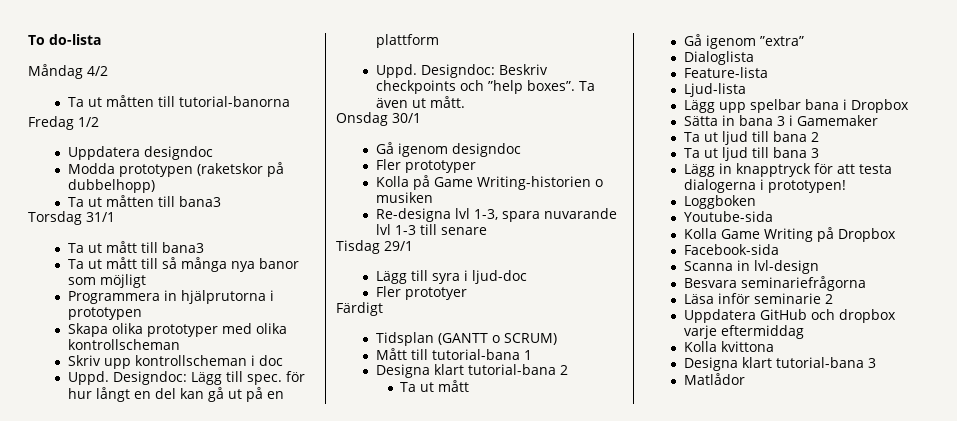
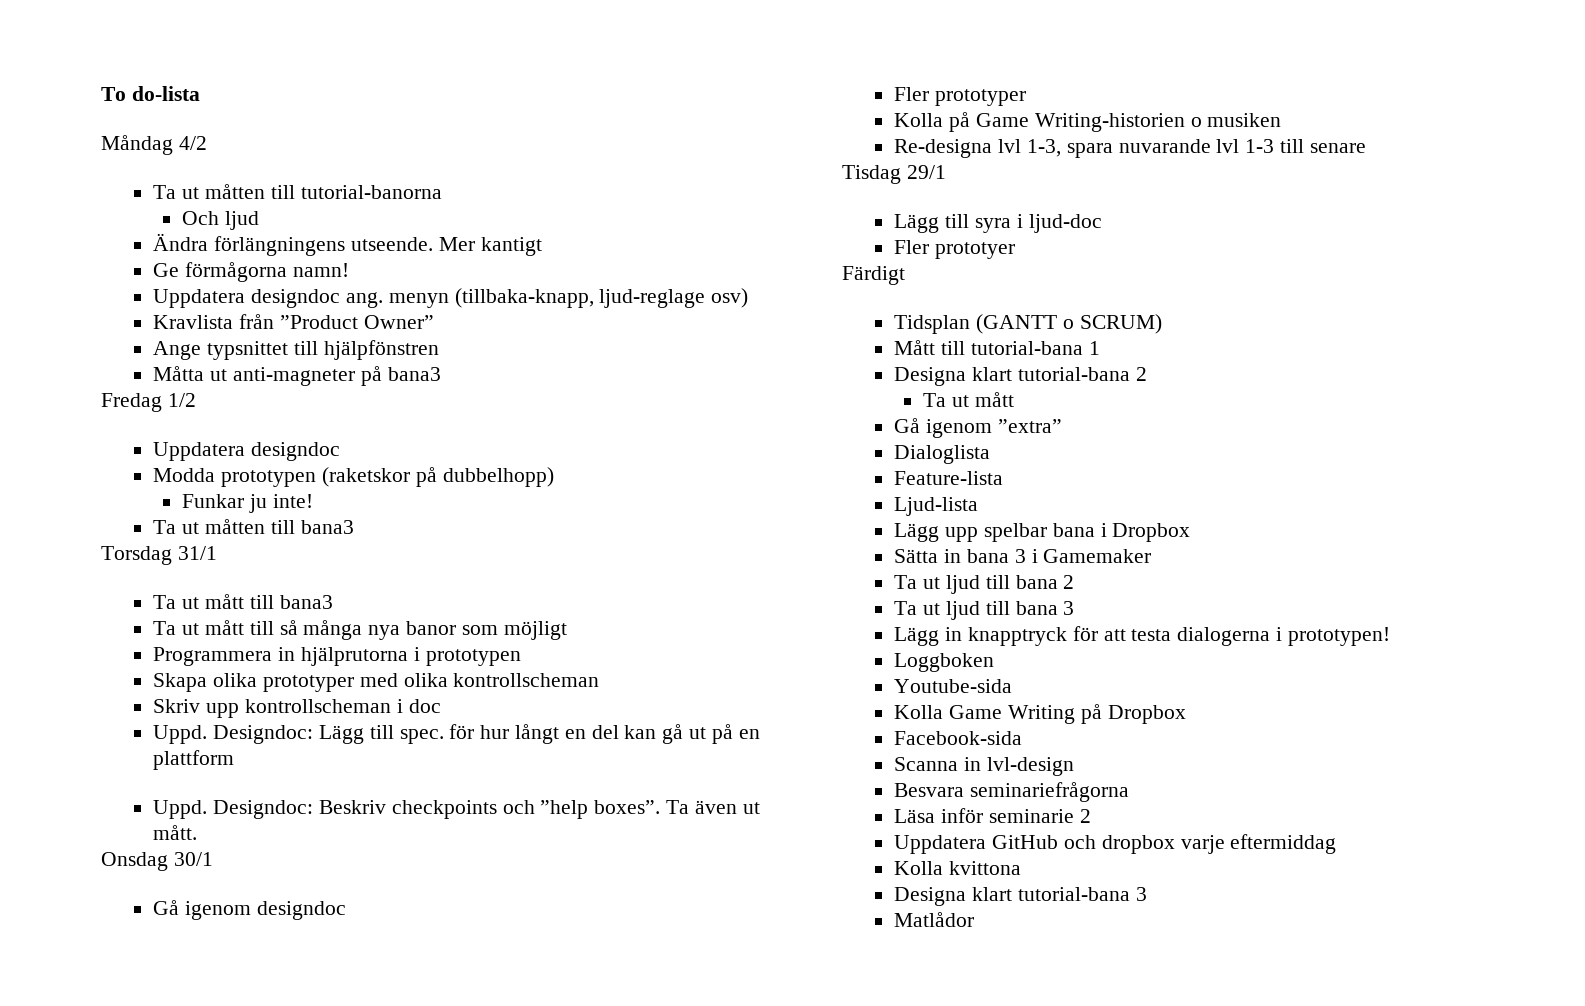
+ Och ljud
+ Ändra förlängningens utseende. Mer kantigt
+ Ge förmågorna namn!
+ Uppdatera designdoc ang. menyn (tillbaka-knapp, ljud-reglage osv)
+ Kravlista från ”Product Owner”
+ Ange typsnittet till hjälpfönstren
+ Måtta ut anti-magneter på bana3
+ Funkar ju inte!

